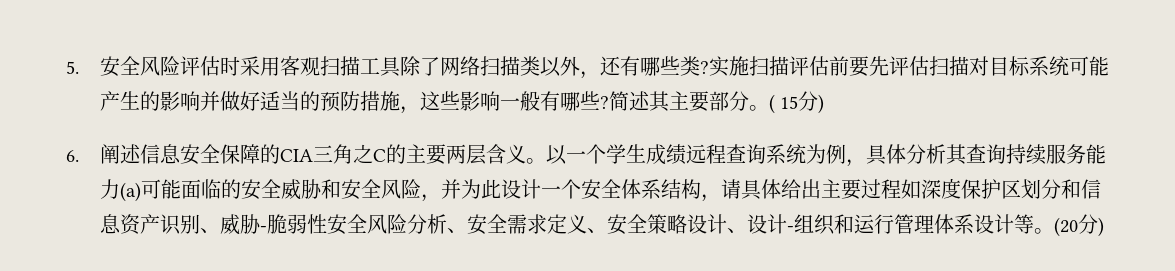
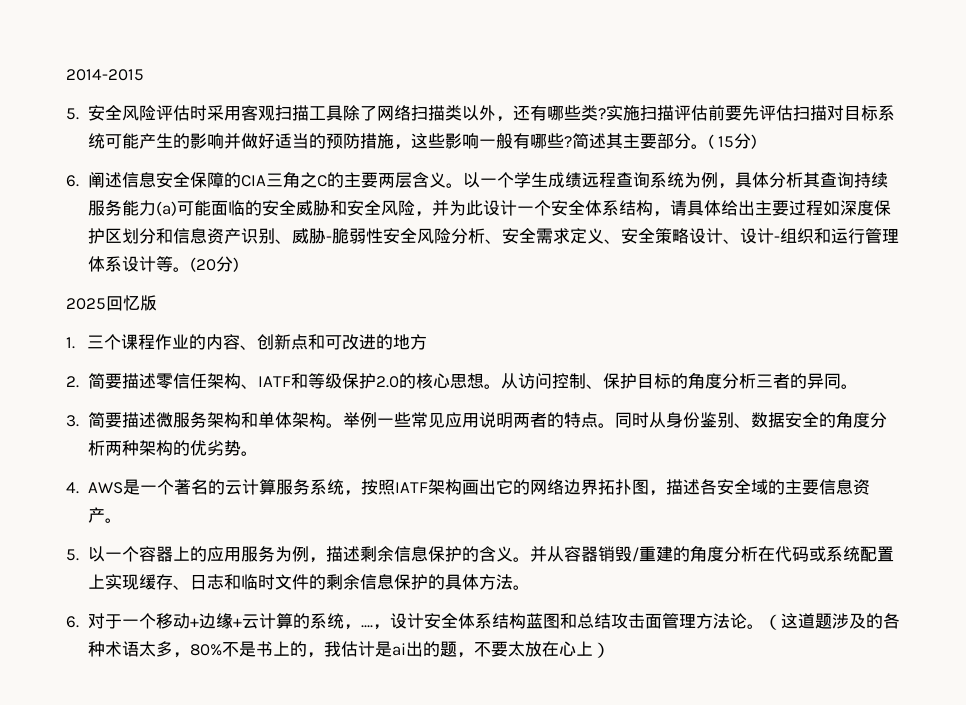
+ 2014-2015
+ 2025回忆版
+ 1.三个课程作业的内容、创新点和可改进的地方
+ 2.简要描述零信任架构、IATF和等级保护2.0的核心思想。从访问控制、保护目标的角度分析三者的异同。
+ 3.简要描述微服务架构和单体架构。举例一些常见应用说明两者的特点。同时从身份鉴别、数据安全的角度分析两种架构的优劣势。
+ 4. AWS是一个著名的云计算服务系统，按照IATF架构画出它的网络边界拓扑图，描述各安全域的主要信息资产。
+ 5.以一个容器上的应用服务为例，描述剩余信息保护的含义。并从容器销毁/重建的角度分析在代码或系统配置上实现缓存、日志和临时文件的剩余信息保护的具体方法。
+ 6.对于一个移动+边缘+云计算的系统，....，设计安全体系结构蓝图和总结攻击面管理方法论。（这道题涉及的各种术语太多，80%不是书上的，我估计是ai出的题，不要太放在心上）

